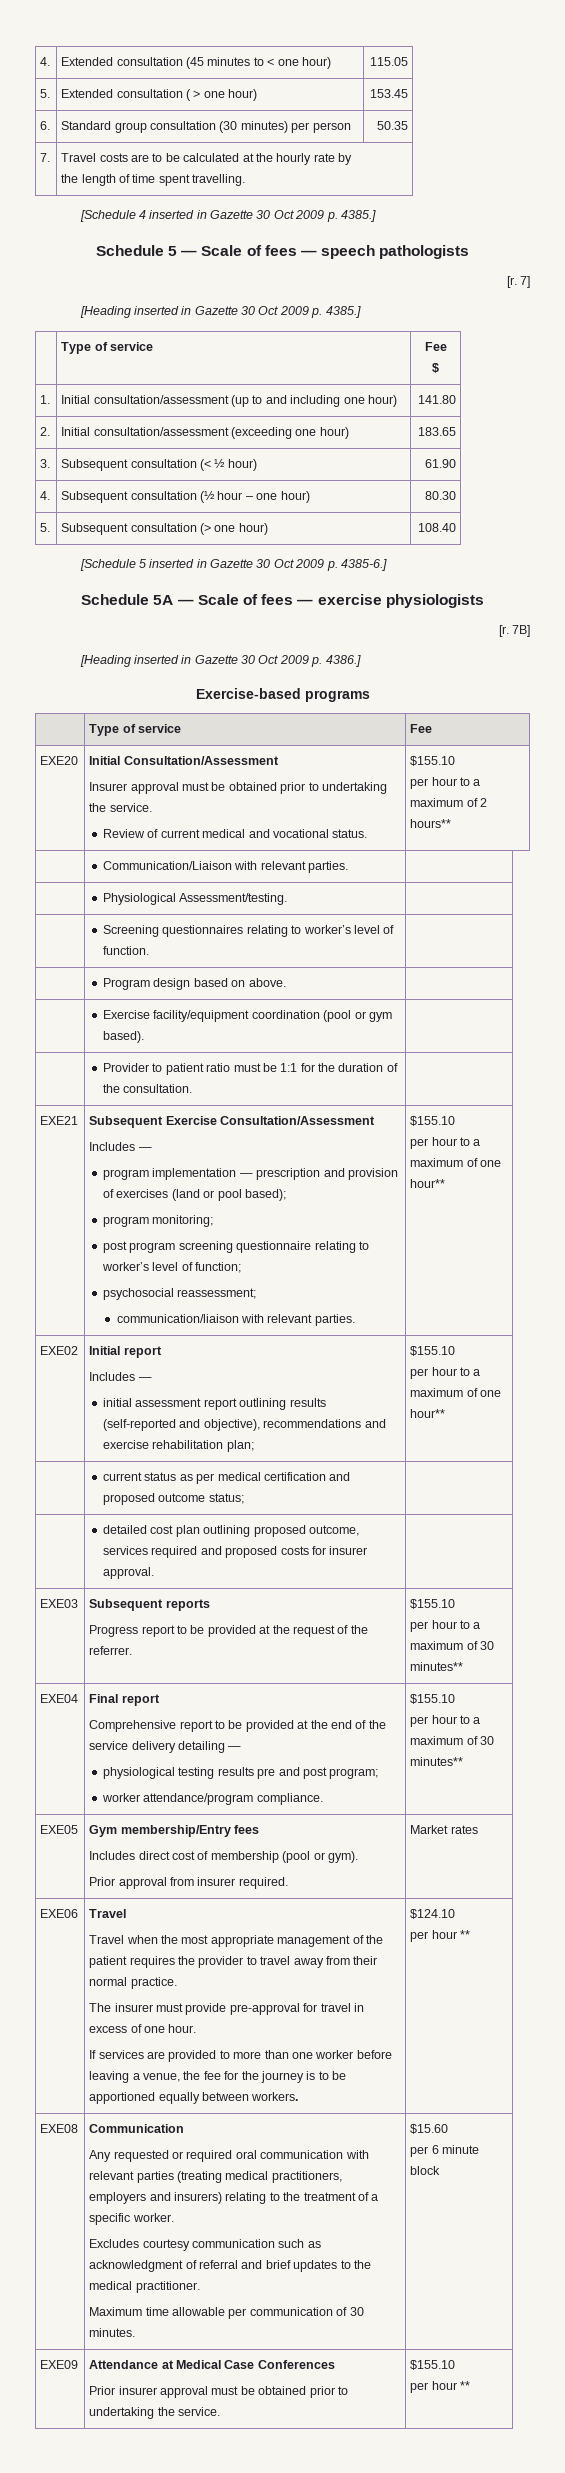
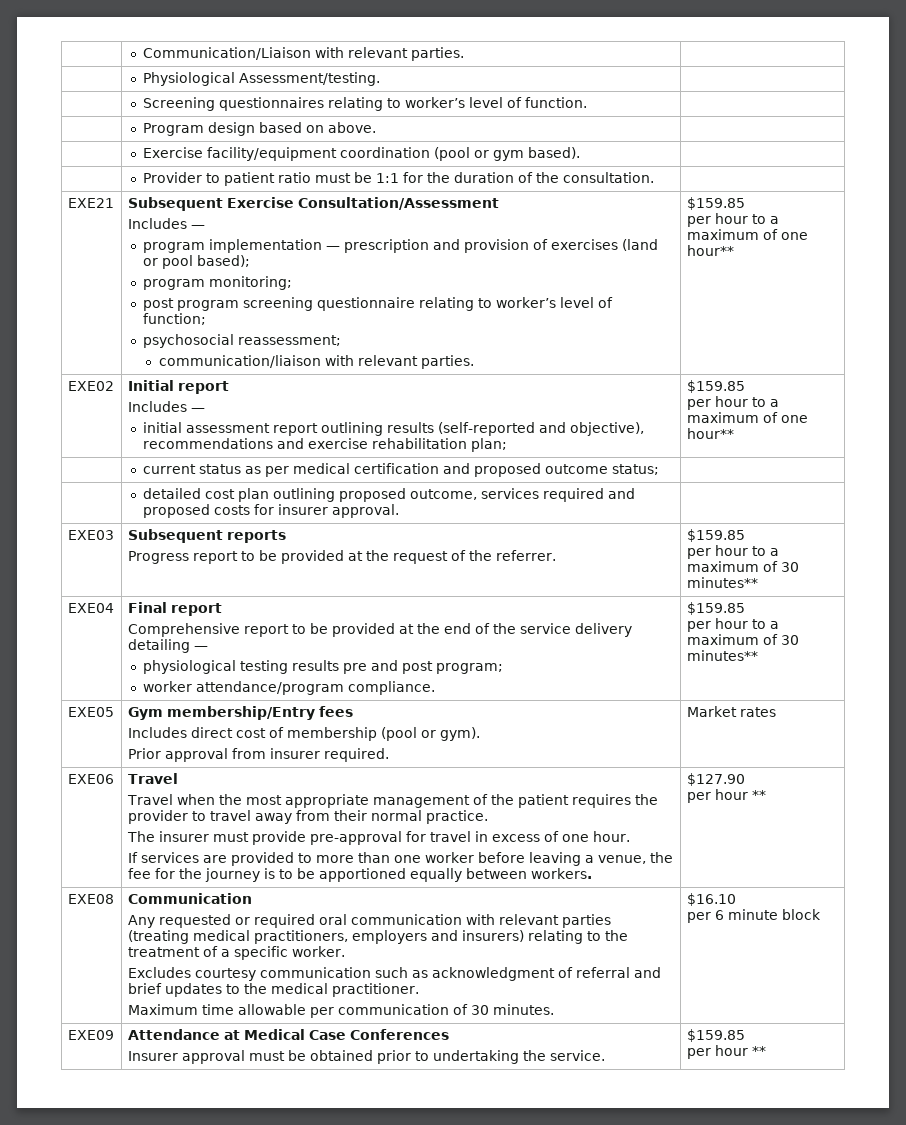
- 4. | Extended consultation (45 minutes to < one hour) | 115.05
- 5. | Extended consultation ( > one hour) | 153.45
- 6. | Standard group consultation (30 minutes) per person | 50.35
- 7. | Travel costs are to be calculated at the hourly rate by
- the length of time spent travelling.
- [Schedule 4 inserted in Gazette 30 Oct 2009 p. 4385.]
- Schedule 5 — Scale of fees — speech pathologists
- [r. 7]
- [Heading inserted in Gazette 30 Oct 2009 p. 4385.]
- | Type of service | Fee
- $
- 1. | Initial consultation/assessment (up to and including one hour) | 141.80
- 2. | Initial consultation/assessment (exceeding one hour) | 183.65
- 3. | Subsequent consultation (< ½ hour) | 61.90
- 4. | Subsequent consultation (½ hour – one hour) | 80.30
- 5. | Subsequent consultation (> one hour) | 108.40
- [Schedule 5 inserted in Gazette 30 Oct 2009 p. 4385-6.]
- Schedule 5A — Scale of fees — exercise physiologists
- [r. 7B]
- [Heading inserted in Gazette 30 Oct 2009 p. 4386.]
- Exercise-based programs
- | Type of service | Fee
- EXE20 | Initial Consultation/Assessment
- Insurer approval must be obtained prior to undertaking the service.
- Review of current medical and vocational status. | $155.10
- per hour to a maximum of 2 hours**
- communication/liaison with relevant parties. | $155.10
+ communication/liaison with relevant parties. | $159.85
  EXE02 | Initial report
  Includes —
- initial assessment report outlining results (self-reported and objective), recommendations and exercise rehabilitation plan; | $155.10
+ initial assessment report outlining results (self-reported and objective), recommendations and exercise rehabilitation plan; | $159.85
  EXE03 | Subsequent reports
- Progress report to be provided at the request of the referrer. | $155.10
+ Progress report to be provided at the request of the referrer. | $159.85
  EXE04 | Final report
  Comprehensive report to be provided at the end of the service delivery detailing —
  physiological testing results pre and post program;
- worker attendance/program compliance. | $155.10
+ worker attendance/program compliance. | $159.85
- $124.10
+ $127.90
- $15.60
+ $16.10
  EXE09 | Attendance at Medical Case Conferences
- Prior insurer approval must be obtained prior to undertaking the service. | $155.10
+ Insurer approval must be obtained prior to undertaking the service. | $159.85

